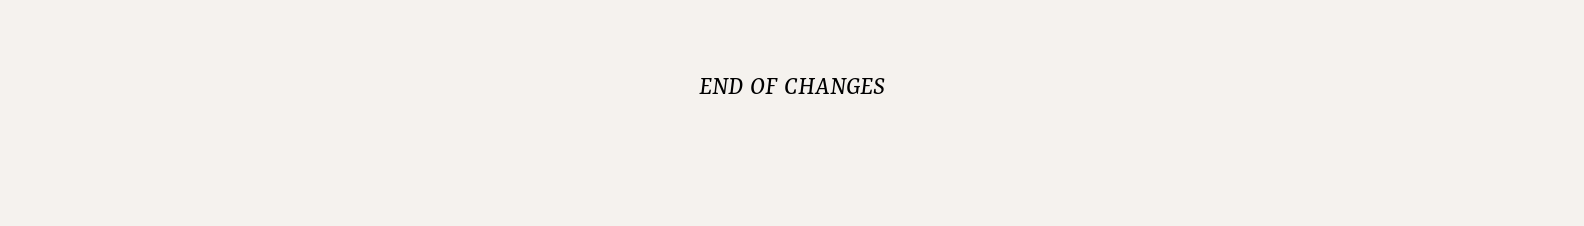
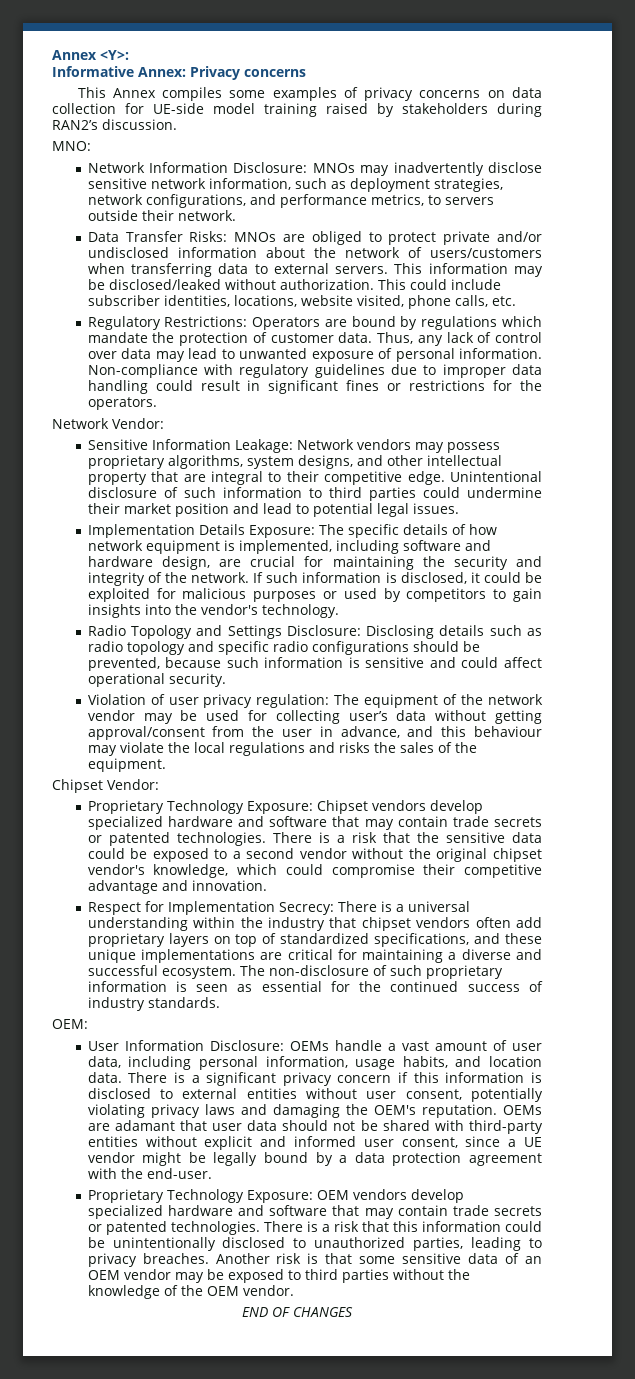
+ Annex <Y>:
+ Informative Annex: Privacy concerns
+ This Annex compiles some examples of privacy concerns on data collection for UE-side model training raised by stakeholders during RAN2’s discussion.
+ MNO:
+ Network Information Disclosure: MNOs may inadvertently disclose sensitive network information, such as deployment strategies, network configurations, and performance metrics, to servers outside their network.
+ Data Transfer Risks: MNOs are obliged to protect private and/or undisclosed information about the network of users/customers when transferring data to external servers. This information may be disclosed/leaked without authorization. This could include subscriber identities, locations, website visited, phone calls, etc.
+ Regulatory Restrictions: Operators are bound by regulations which mandate the protection of customer data. Thus, any lack of control over data may lead to unwanted exposure of personal information. Non-compliance with regulatory guidelines due to improper data handling could result in significant fines or restrictions for the operators.
+ Network Vendor:
+ Sensitive Information Leakage: Network vendors may possess proprietary algorithms, system designs, and other intellectual property that are integral to their competitive edge. Unintentional disclosure of such information to third parties could undermine their market position and lead to potential legal issues.
+ Implementation Details Exposure: The specific details of how network equipment is implemented, including software and hardware design, are crucial for maintaining the security and integrity of the network. If such information is disclosed, it could be exploited for malicious purposes or used by competitors to gain insights into the vendor's technology.
+ Radio Topology and Settings Disclosure: Disclosing details such as radio topology and specific radio configurations should be prevented, because such information is sensitive and could affect operational security.
+ Violation of user privacy regulation: The equipment of the network vendor may be used for collecting user’s data without getting approval/consent from the user in advance, and this behaviour may violate the local regulations and risks the sales of the equipment.
+ Chipset Vendor:
+ Proprietary Technology Exposure: Chipset vendors develop specialized hardware and software that may contain trade secrets or patented technologies. There is a risk that the sensitive data could be exposed to a second vendor without the original chipset vendor's knowledge, which could compromise their competitive advantage and innovation.
+ Respect for Implementation Secrecy: There is a universal understanding within the industry that chipset vendors often add proprietary layers on top of standardized specifications, and these unique implementations are critical for maintaining a diverse and successful ecosystem. The non-disclosure of such proprietary information is seen as essential for the continued success of industry standards.
+ OEM:
+ User Information Disclosure: OEMs handle a vast amount of user data, including personal information, usage habits, and location data. There is a significant privacy concern if this information is disclosed to external entities without user consent, potentially violating privacy laws and damaging the OEM's reputation. OEMs are adamant that user data should not be shared with third-party entities without explicit and informed user consent, since a UE vendor might be legally bound by a data protection agreement with the end-user.
+ Proprietary Technology Exposure: OEM vendors develop specialized hardware and software that may contain trade secrets or patented technologies. There is a risk that this information could be unintentionally disclosed to unauthorized parties, leading to privacy breaches. Another risk is that some sensitive data of an OEM vendor may be exposed to third parties without the knowledge of the OEM vendor.

